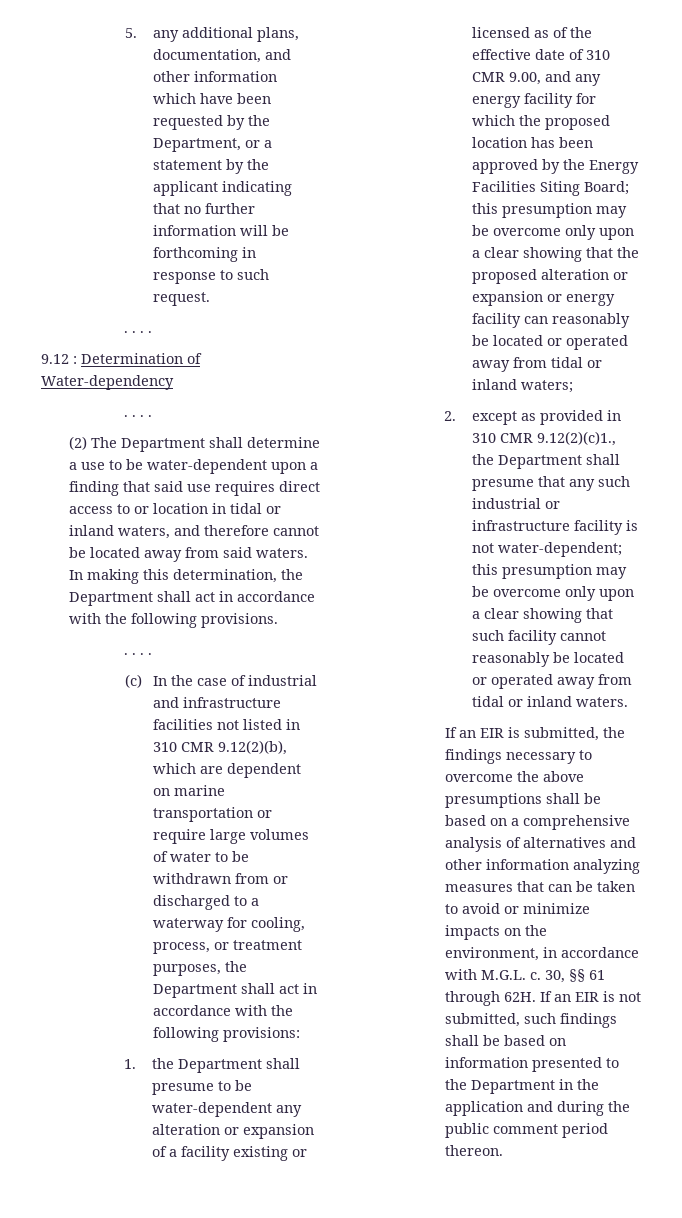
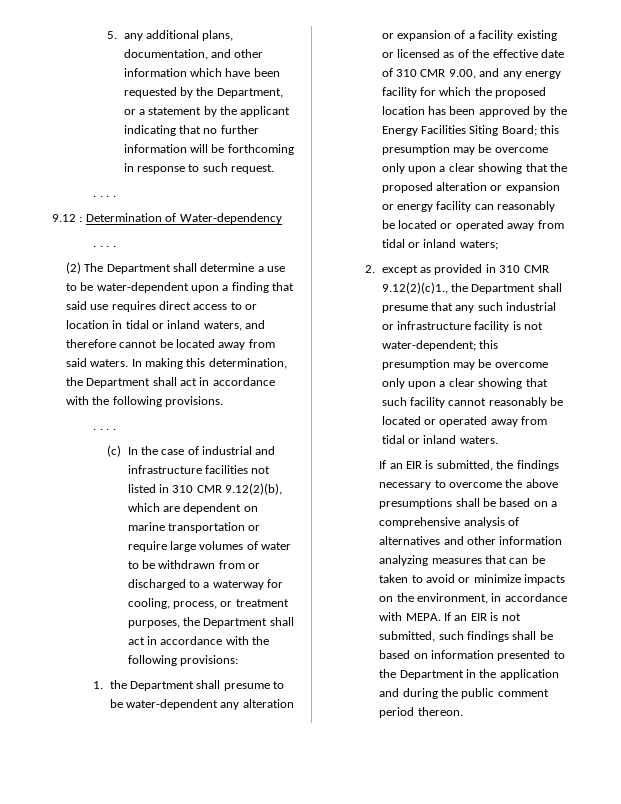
- If an EIR is submitted, the findings necessary to overcome the above presumptions shall be based on a comprehensive analysis of alternatives and other information analyzing measures that can be taken to avoid or minimize impacts on the environment, in accordance with M.G.L. c. 30, §§ 61 through 62H.
+ If an EIR is submitted, the findings necessary to overcome the above presumptions shall be based on a comprehensive analysis of alternatives and other information analyzing measures that can be taken to avoid or minimize impacts on the environment, in accordance with MEPA.

